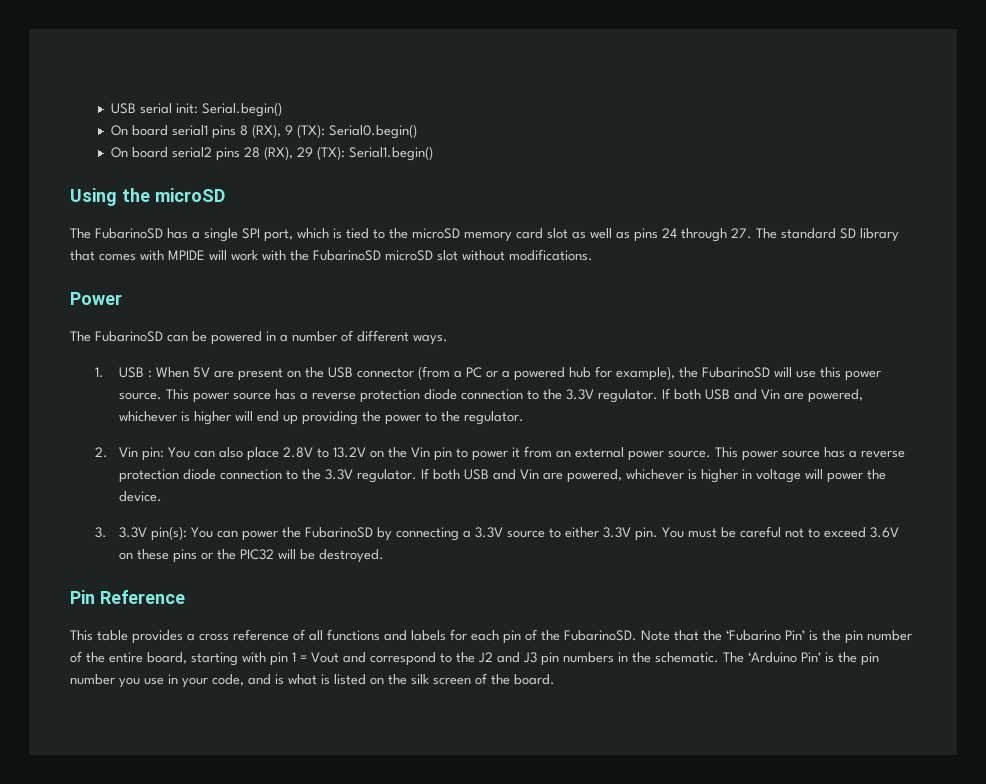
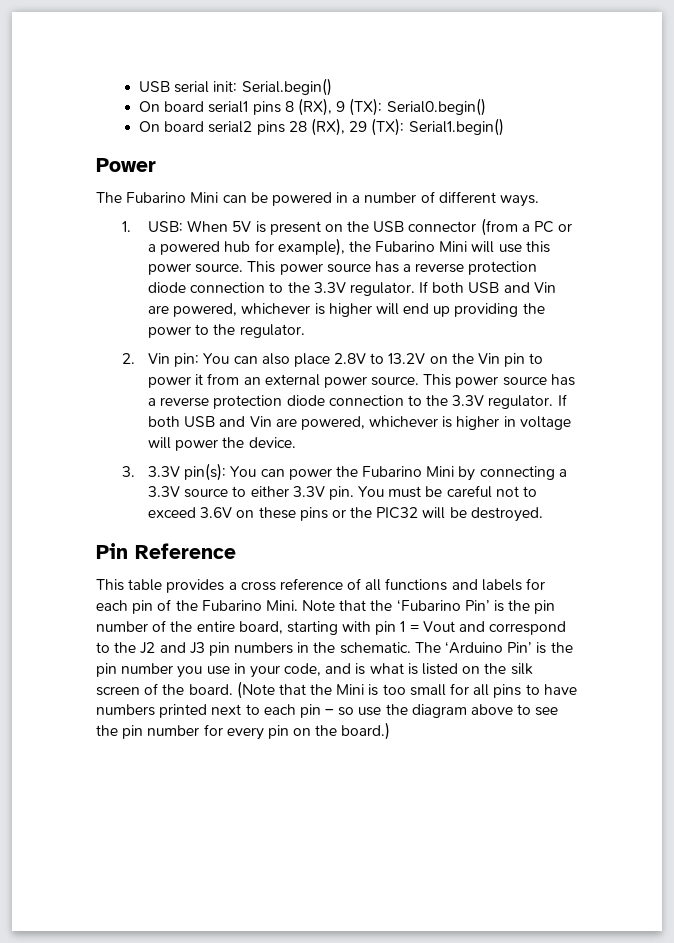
- Using the microSD
- The FubarinoSD has a single SPI port, which is tied to the microSD memory card slot as well as pins 24 through 27. The standard SD library that comes with MPIDE will work with the FubarinoSD microSD slot without modifications.
- The FubarinoSD can be powered in a number of different ways.
+ The Fubarino Mini can be powered in a number of different ways.
- 1. USB : When 5V are present on the USB connector (from a PC or a powered hub for example), the FubarinoSD will use this power source.
+ 1. USB: When 5V is present on the USB connector (from a PC or a powered hub for example), the Fubarino Mini will use this power source.
- 3. 3.3V pin(s): You can power the FubarinoSD by connecting a 3.3V source to either 3.3V pin.
+ 3. 3.3V pin(s): You can power the Fubarino Mini by connecting a 3.3V source to either 3.3V pin.
- This table provides a cross reference of all functions and labels for each pin of the FubarinoSD.
+ This table provides a cross reference of all functions and labels for each pin of the Fubarino Mini.
+ (Note that the Mini is too small for all pins to have numbers printed next to each pin – so use the diagram above to see the pin number for every pin on the board.)

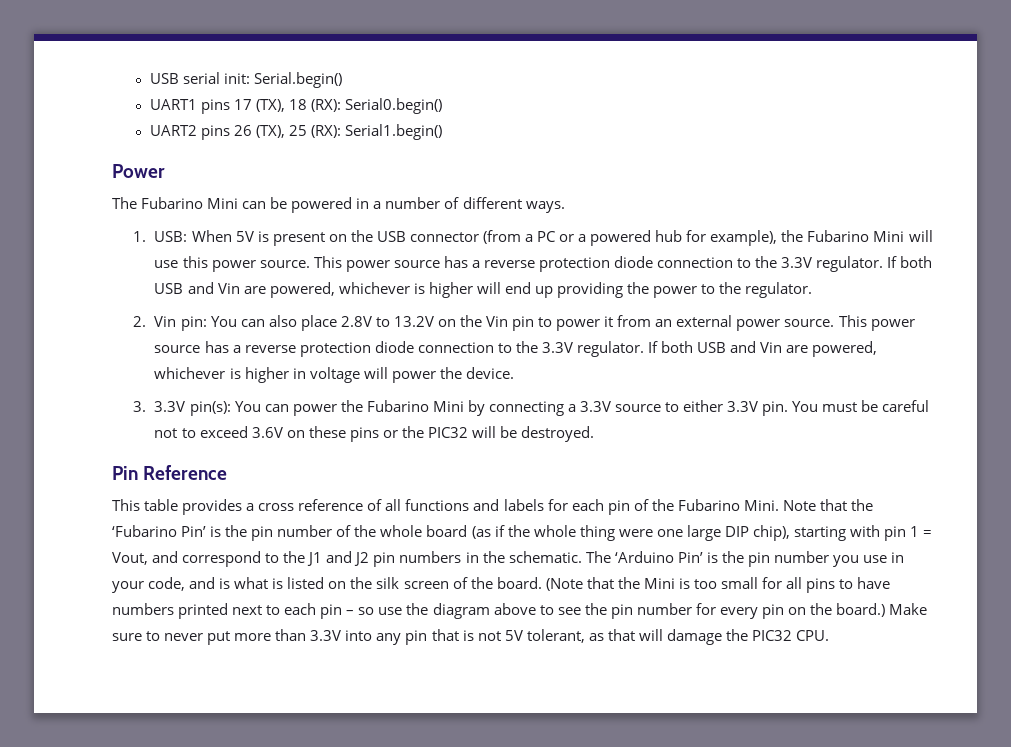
- On board serial1 pins 8 (RX), 9 (TX): Serial0.begin()
- On board serial2 pins 28 (RX), 29 (TX): Serial1.begin()
+ UART1 pins 17 (TX), 18 (RX): Serial0.begin()
+ UART2 pins 26 (TX), 25 (RX): Serial1.begin()
- Note that the ‘Fubarino Pin’ is the pin number of the entire board, starting with pin 1 = Vout and correspond to the J2 and J3 pin numbers in the schematic.
+ Note that the ‘Fubarino Pin’ is the pin number of the whole board (as if the whole thing were one large DIP chip), starting with pin 1 = Vout, and correspond to the J1 and J2 pin numbers in the schematic.
+ Make sure to never put more than 3.3V into any pin that is not 5V tolerant, as that will damage the PIC32 CPU.

